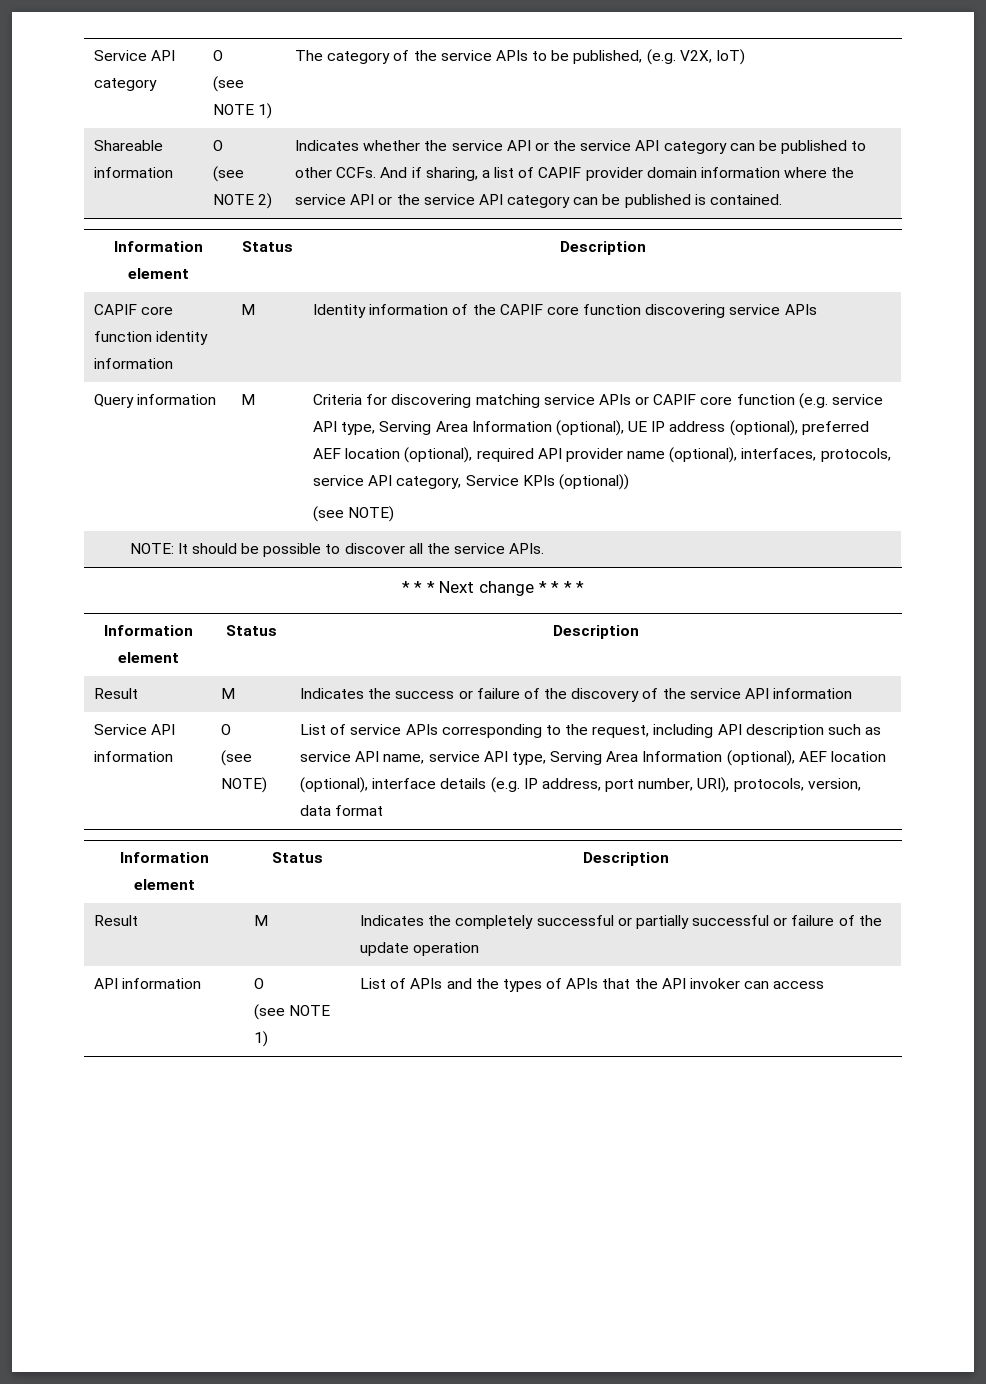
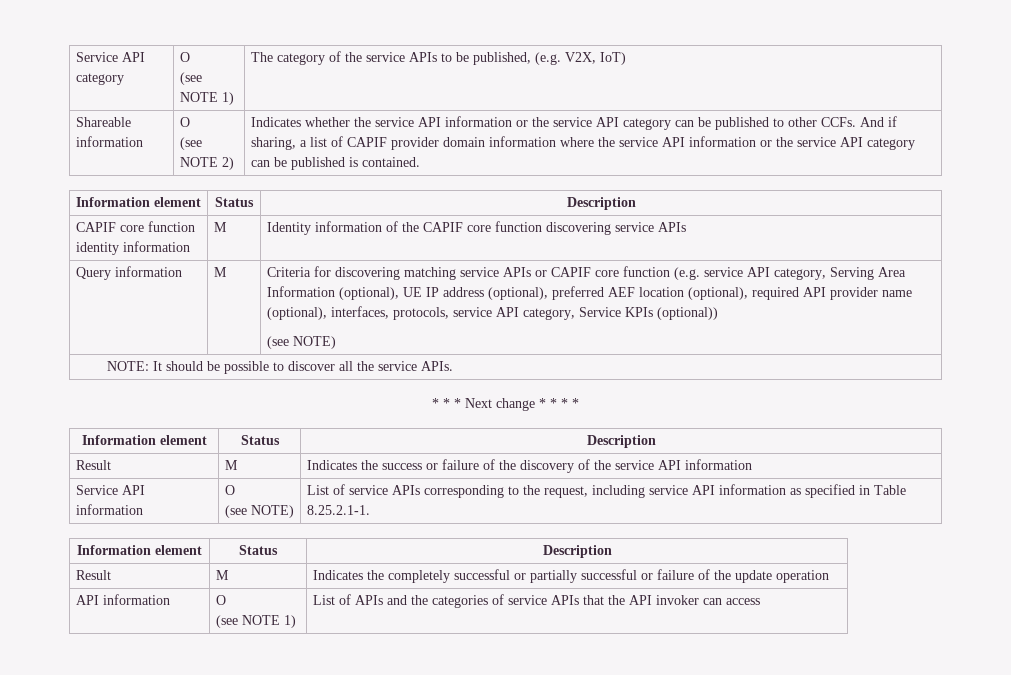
- Indicates whether the service API or the service API category can be published to other CCFs.
+ Indicates whether the service API information or the service API category can be published to other CCFs.
- And if sharing, a list of CAPIF provider domain information where the service API or the service API category can be published is contained.
+ And if sharing, a list of CAPIF provider domain information where the service API information or the service API category can be published is contained.
- Criteria for discovering matching service APIs or CAPIF core function (e.g. service API type, Serving Area Information (optional), UE IP address (optional), preferred AEF location (optional), required API provider name (optional), interfaces, protocols, service API category, Service KPIs (optional))
+ Criteria for discovering matching service APIs or CAPIF core function (e.g. service API category, Serving Area Information (optional), UE IP address (optional), preferred AEF location (optional), required API provider name (optional), interfaces, protocols, service API category, Service KPIs (optional))
- List of service APIs corresponding to the request, including API description such as service API name, service API type, Serving Area Information (optional), AEF location (optional), interface details (e.g. IP address, port number, URI), protocols, version, data format
+ List of service APIs corresponding to the request, including service API information as specified in Table 8.25.2.1-1.
  Result | M | Indicates the completely successful or partially successful or failure of the update operation
  API information | O
- (see NOTE 1) | List of APIs and the types of APIs that the API invoker can access
+ (see NOTE 1) | List of APIs and the categories of service APIs that the API invoker can access

